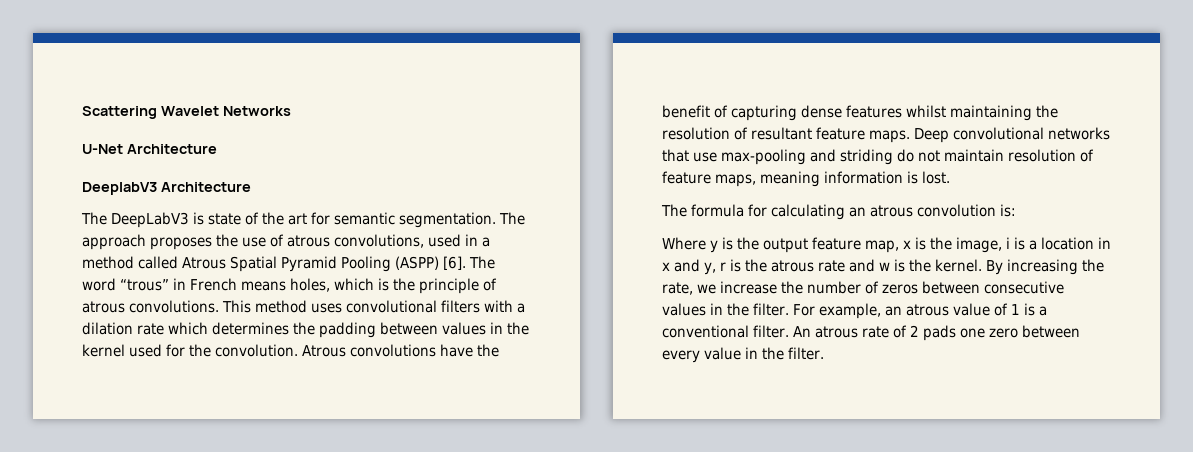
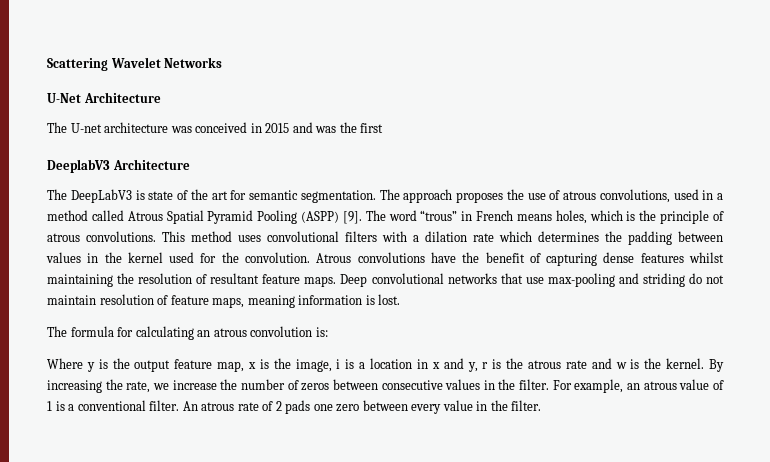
+ The U-net architecture was conceived in 2015 and was the first
- The approach proposes the use of atrous convolutions, used in a method called Atrous Spatial Pyramid Pooling (ASPP) [6].
+ The approach proposes the use of atrous convolutions, used in a method called Atrous Spatial Pyramid Pooling (ASPP) [9].

